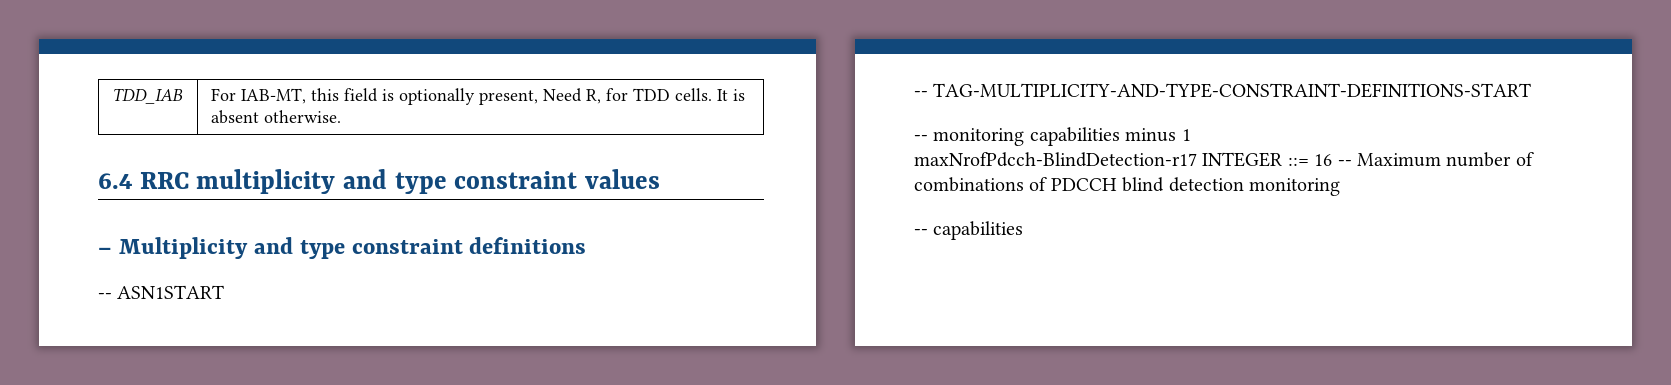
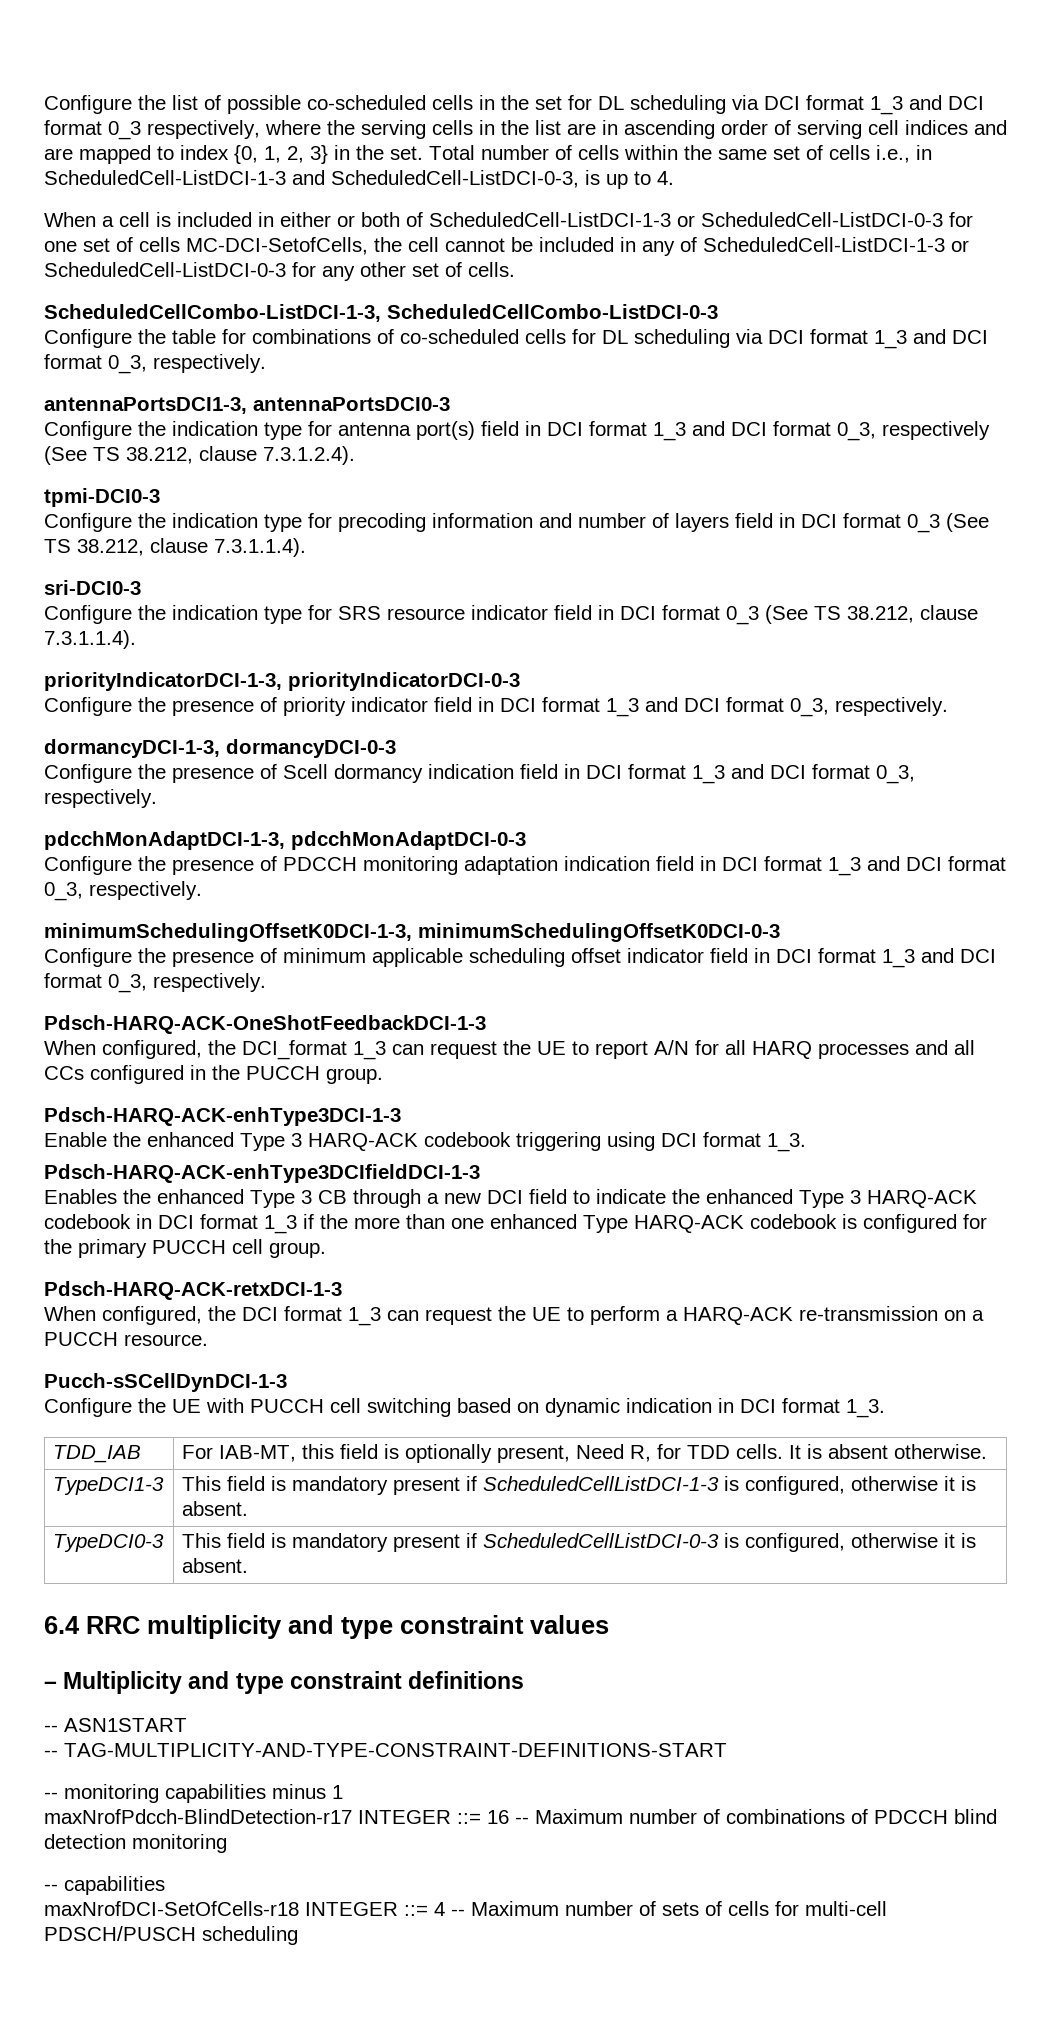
+ Configure the list of possible co-scheduled cells in the set for DL scheduling via DCI format 1_3 and DCI format 0_3 respectively, where the serving cells in the list are in ascending order of serving cell indices and are mapped to index {0, 1, 2, 3} in the set. Total number of cells within the same set of cells i.e., in ScheduledCell-ListDCI-1-3 and ScheduledCell-ListDCI-0-3, is up to 4.
+ When a cell is included in either or both of ScheduledCell-ListDCI-1-3 or ScheduledCell-ListDCI-0-3 for one set of cells MC-DCI-SetofCells, the cell cannot be included in any of ScheduledCell-ListDCI-1-3 or ScheduledCell-ListDCI-0-3 for any other set of cells.
+ ScheduledCellCombo-ListDCI-1-3, ScheduledCellCombo-ListDCI-0-3
+ Configure the table for combinations of co-scheduled cells for DL scheduling via DCI format 1_3 and DCI format 0_3, respectively.
+ antennaPortsDCI1-3, antennaPortsDCI0-3
+ Configure the indication type for antenna port(s) field in DCI format 1_3 and DCI format 0_3, respectively (See TS 38.212, clause 7.3.1.2.4).
+ tpmi-DCI0-3
+ Configure the indication type for precoding information and number of layers field in DCI format 0_3 (See TS 38.212, clause 7.3.1.1.4).
+ sri-DCI0-3
+ Configure the indication type for SRS resource indicator field in DCI format 0_3 (See TS 38.212, clause 7.3.1.1.4).
+ priorityIndicatorDCI-1-3, priorityIndicatorDCI-0-3
+ Configure the presence of priority indicator field in DCI format 1_3 and DCI format 0_3, respectively.
+ dormancyDCI-1-3, dormancyDCI-0-3
+ Configure the presence of Scell dormancy indication field in DCI format 1_3 and DCI format 0_3, respectively.
+ pdcchMonAdaptDCI-1-3, pdcchMonAdaptDCI-0-3
+ Configure the presence of PDCCH monitoring adaptation indication field in DCI format 1_3 and DCI format 0_3, respectively.
+ minimumSchedulingOffsetK0DCI-1-3, minimumSchedulingOffsetK0DCI-0-3
+ Configure the presence of minimum applicable scheduling offset indicator field in DCI format 1_3 and DCI format 0_3, respectively.
+ Pdsch-HARQ-ACK-OneShotFeedbackDCI-1-3
+ When configured, the DCI_format 1_3 can request the UE to report A/N for all HARQ processes and all CCs configured in the PUCCH group.
+ Pdsch-HARQ-ACK-enhType3DCI-1-3
+ Enable the enhanced Type 3 HARQ-ACK codebook triggering using DCI format 1_3.
+ Pdsch-HARQ-ACK-enhType3DCIfieldDCI-1-3
+ Enables the enhanced Type 3 CB through a new DCI field to indicate the enhanced Type 3 HARQ-ACK codebook in DCI format 1_3 if the more than one enhanced Type HARQ-ACK codebook is configured for the primary PUCCH cell group.
+ Pdsch-HARQ-ACK-retxDCI-1-3
+ When configured, the DCI format 1_3 can request the UE to perform a HARQ-ACK re-transmission on a PUCCH resource.
+ Pucch-sSCellDynDCI-1-3
+ Configure the UE with PUCCH cell switching based on dynamic indication in DCI format 1_3.
+ TypeDCI1-3 | This field is mandatory present if ScheduledCellListDCI-1-3 is configured, otherwise it is absent.
+ TypeDCI0-3 | This field is mandatory present if ScheduledCellListDCI-0-3 is configured, otherwise it is absent.
+ maxNrofDCI-SetOfCells-r18 INTEGER ::= 4 -- Maximum number of sets of cells for multi-cell PDSCH/PUSCH scheduling

